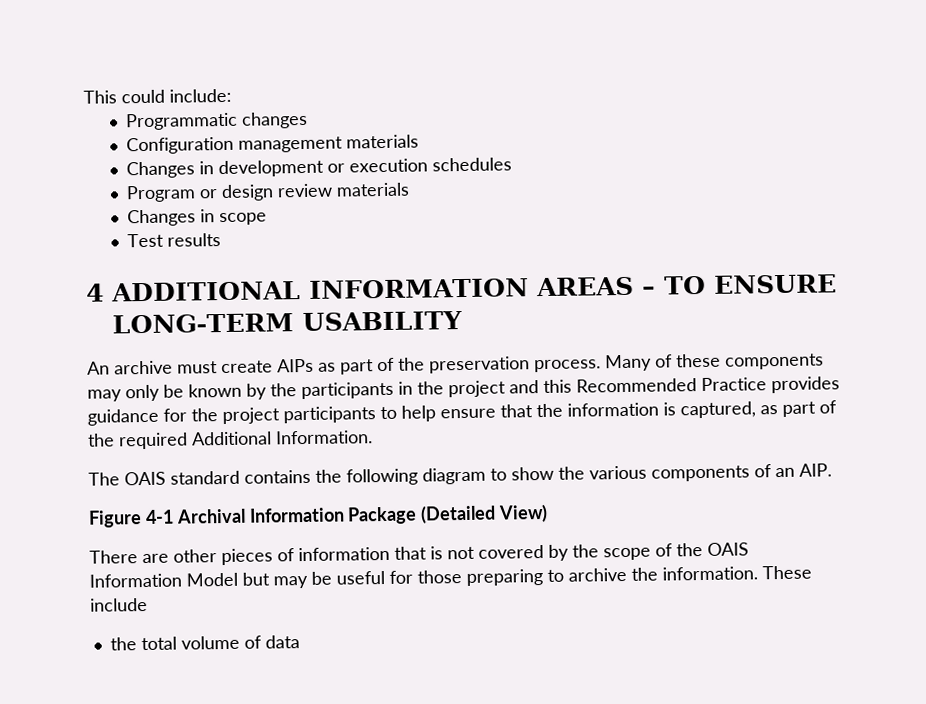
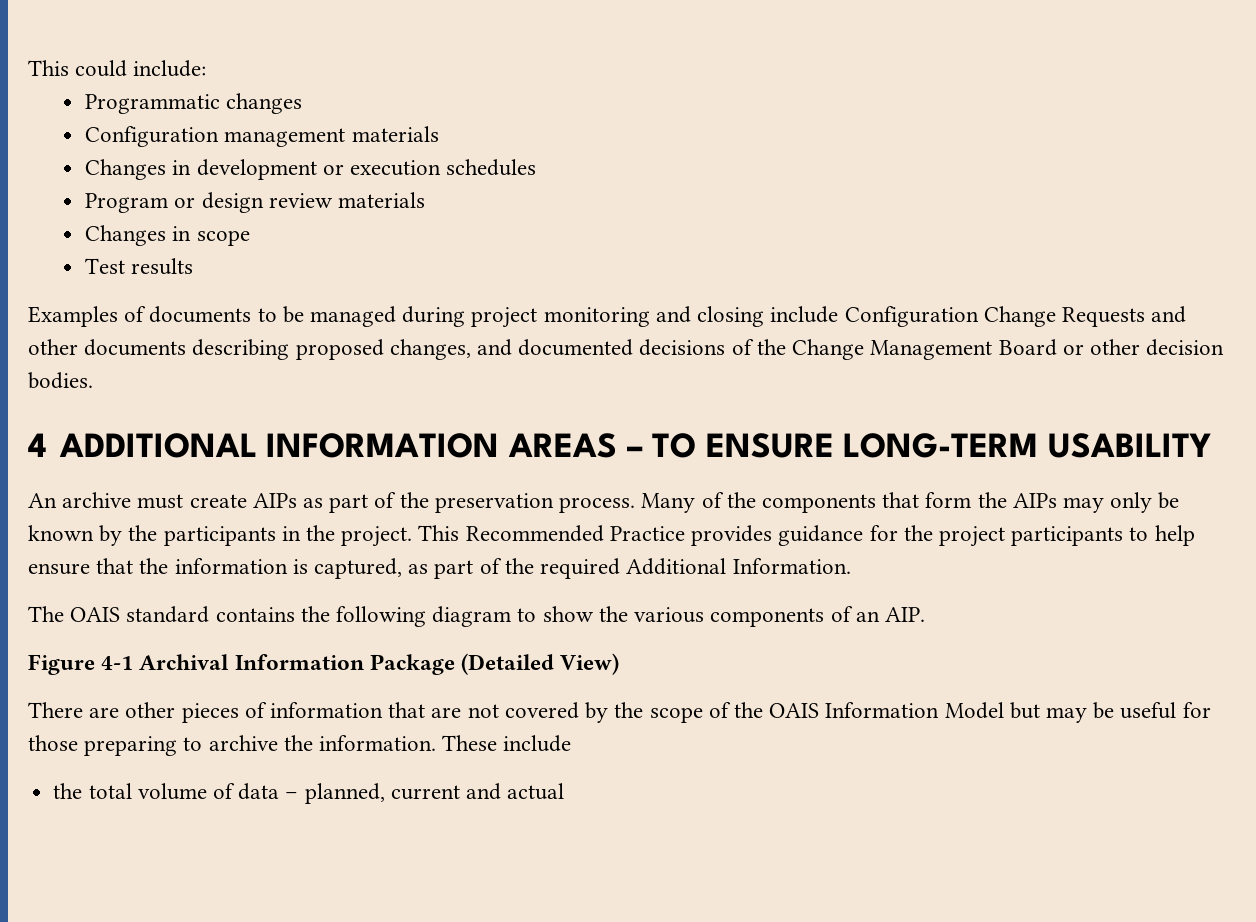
+ Examples of documents to be managed during project monitoring and closing include Configuration Change Requests and other documents describing proposed changes, and documented decisions of the Change Management Board or other decision bodies.
- Many of these components may only be known by the participants in the project and this Recommended Practice provides guidance for the project participants to help ensure that the information is captured, as part of the required Additional Information.
+ Many of the components that form the AIPs may only be known by the participants in the project. This Recommended Practice provides guidance for the project participants to help ensure that the information is captured, as part of the required Additional Information.
- There are other pieces of information that is not covered by the scope of the OAIS Information Model but may be useful for those preparing to archive the information.
+ There are other pieces of information that are not covered by the scope of the OAIS Information Model but may be useful for those preparing to archive the information.
- the total volume of data
+ the total volume of data – planned, current and actual

